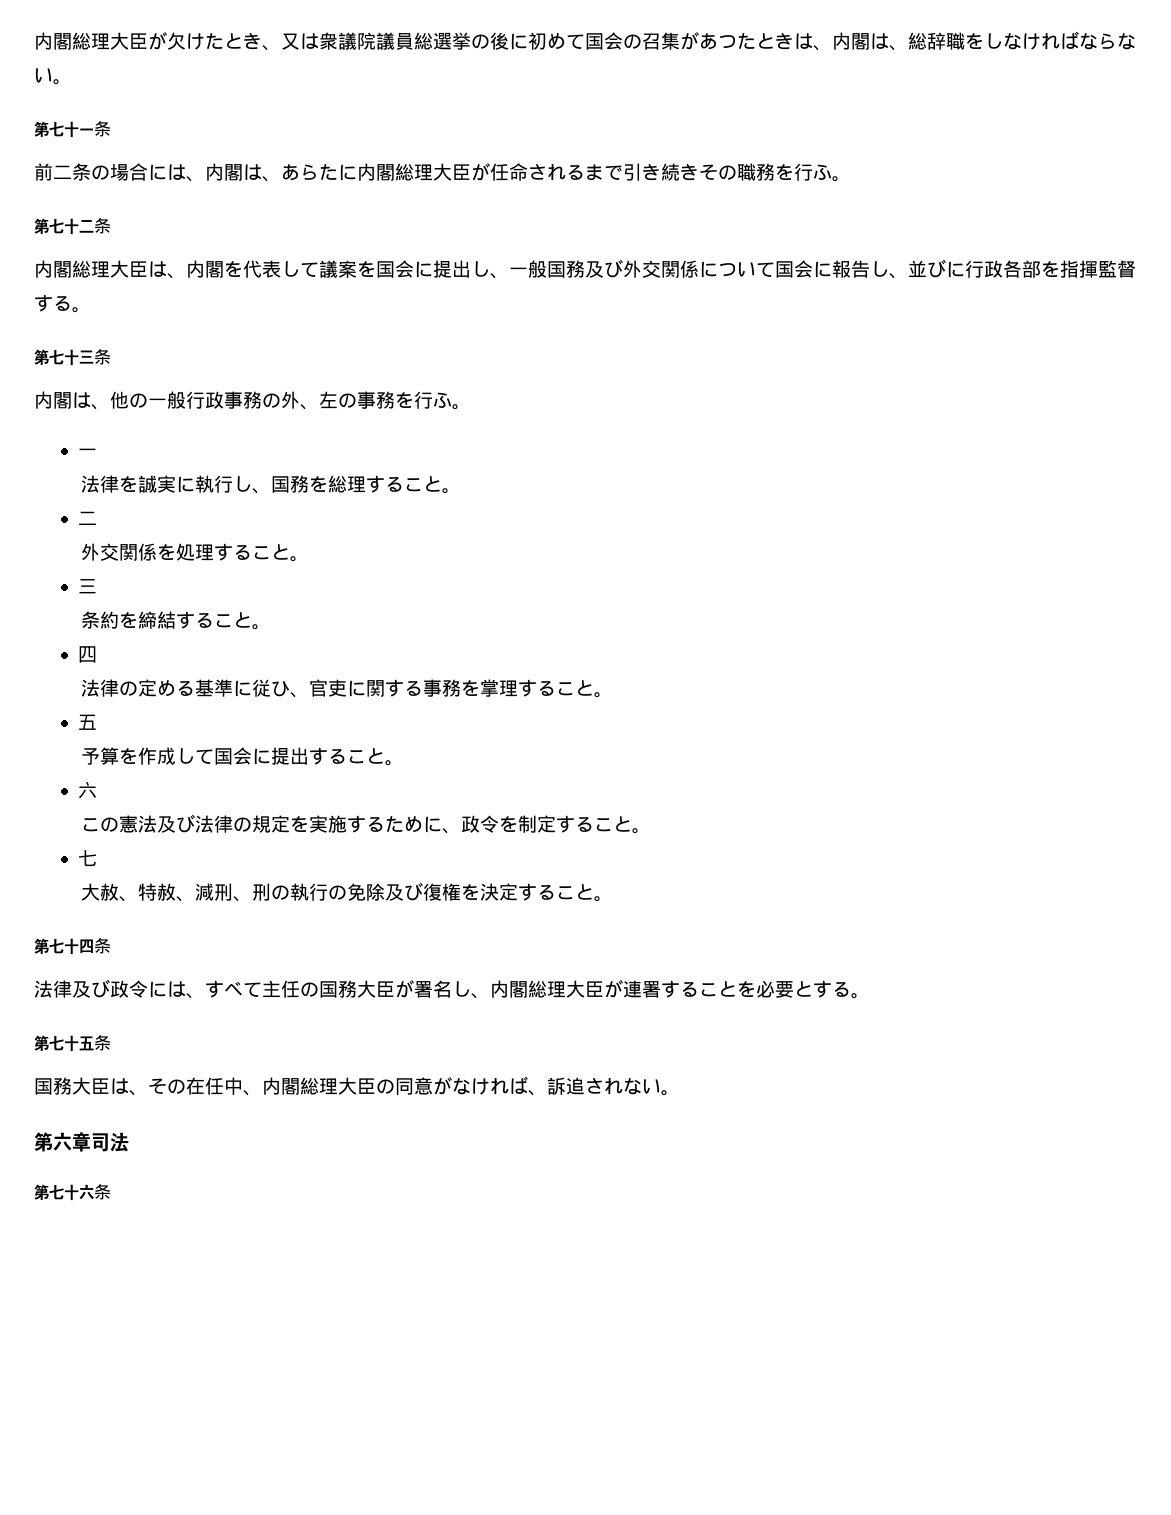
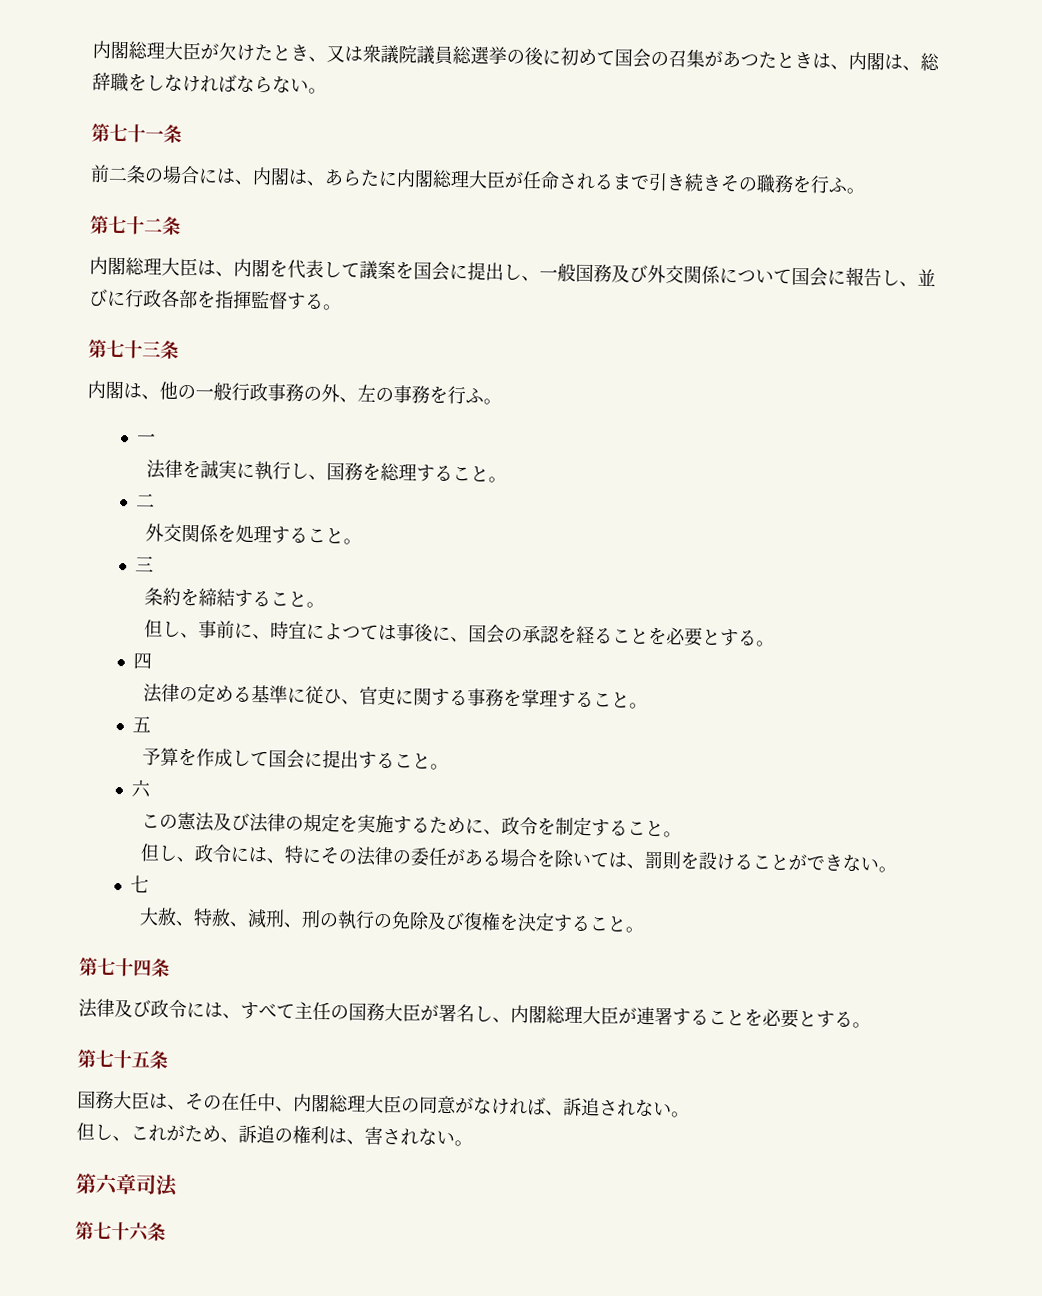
+ 但し、事前に、時宜によつては事後に、国会の承認を経ることを必要とする。
+ 但し、政令には、特にその法律の委任がある場合を除いては、罰則を設けることができない。
+ 但し、これがため、訴追の権利は、害されない。

